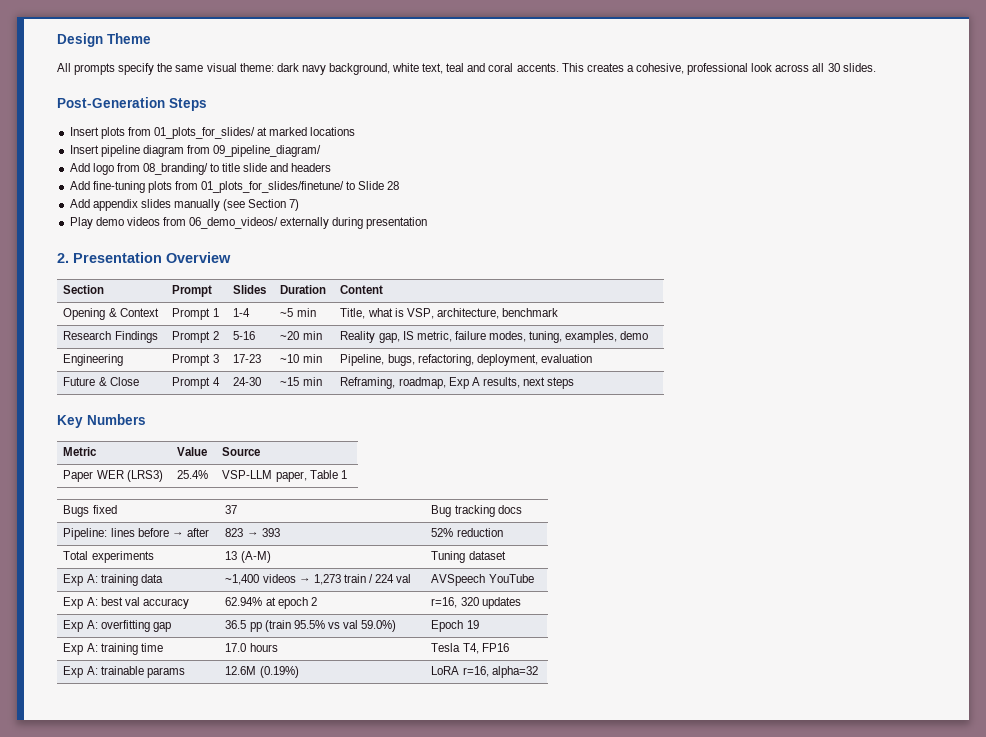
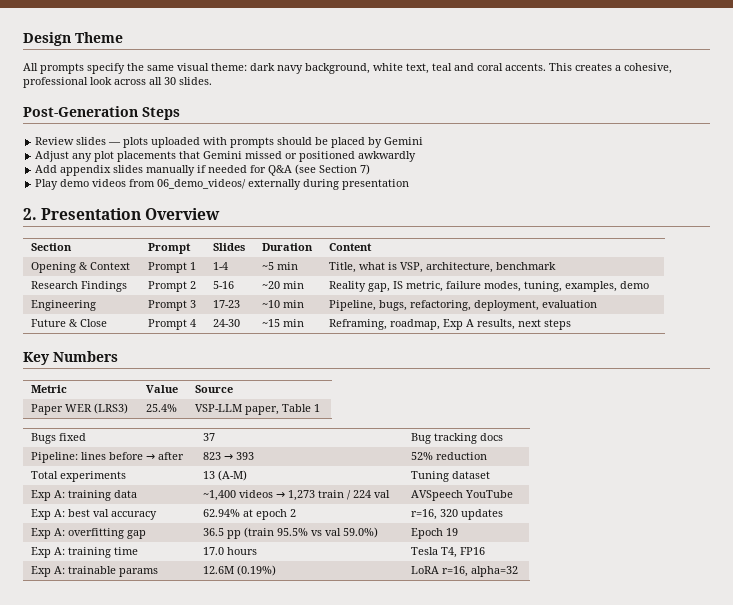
- Insert plots from 01_plots_for_slides/ at marked locations
- Insert pipeline diagram from 09_pipeline_diagram/
- Add logo from 08_branding/ to title slide and headers
- Add fine-tuning plots from 01_plots_for_slides/finetune/ to Slide 28
+ Review slides — plots uploaded with prompts should be placed by Gemini
+ Adjust any plot placements that Gemini missed or positioned awkwardly
- Add appendix slides manually (see Section 7)
+ Add appendix slides manually if needed for Q&A (see Section 7)

